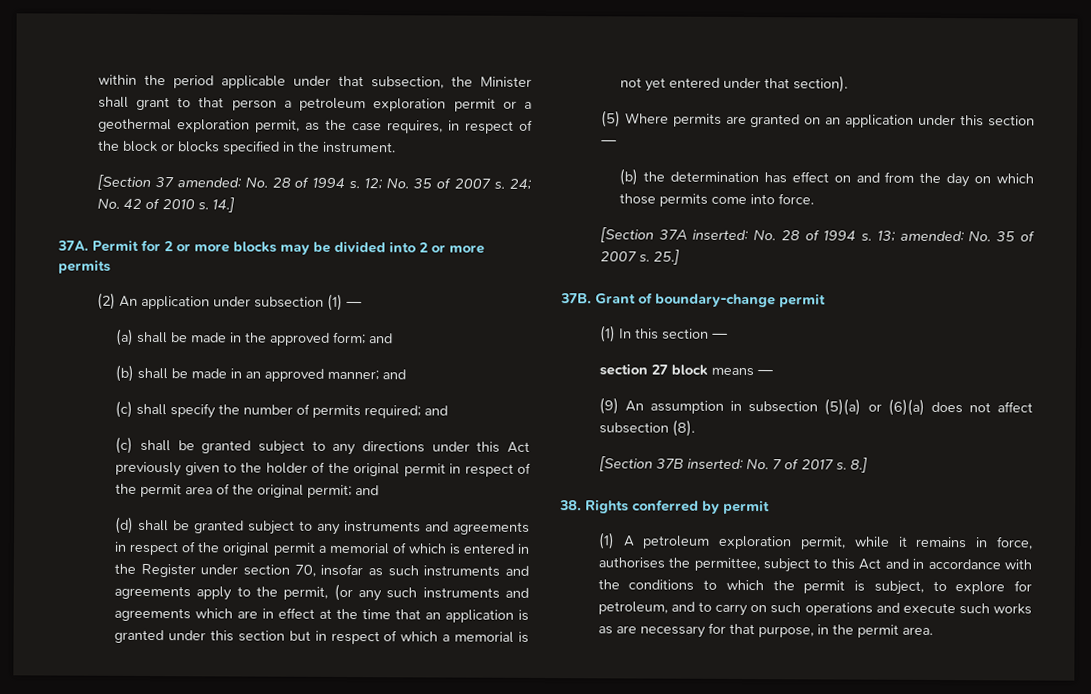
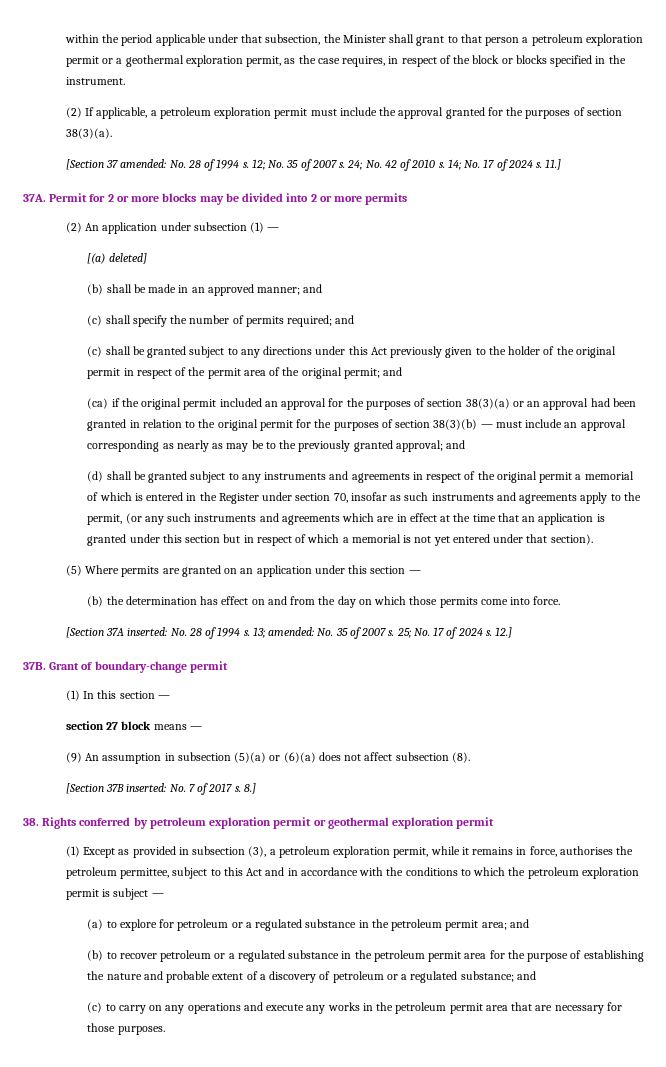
+ (2) If applicable, a petroleum exploration permit must include the approval granted for the purposes of section 38(3)(a).
- 14.]
+ 14; No. 17 of 2024 s. 11.]
- (a) shall be made in the approved form; and
+ [(a) deleted]
+ (ca) if the original permit included an approval for the purposes of section 38(3)(a) or an approval had been granted in relation to the original permit for the purposes of section 38(3)(b) — must include an approval corresponding as nearly as may be to the previously granted approval; and
- 25.]
+ 25; No. 17 of 2024 s. 12.]
- 38. Rights conferred by permit
- (1) A petroleum exploration permit, while it remains in force, authorises the permittee, subject to this Act and in accordance with the conditions to which the permit is subject, to explore for petroleum, and to carry on such operations and execute such works as are necessary for that purpose, in the permit area.
+ 38. Rights conferred by petroleum exploration permit or geothermal exploration permit
+ (1) Except as provided in subsection (3), a petroleum exploration permit, while it remains in force, authorises the petroleum permittee, subject to this Act and in accordance with the conditions to which the petroleum exploration permit is subject —
+ (a) to explore for petroleum or a regulated substance in the petroleum permit area; and
+ (b) to recover petroleum or a regulated substance in the petroleum permit area for the purpose of establishing the nature and probable extent of a discovery of petroleum or a regulated substance; and
+ (c) to carry on any operations and execute any works in the petroleum permit area that are necessary for those purposes.

